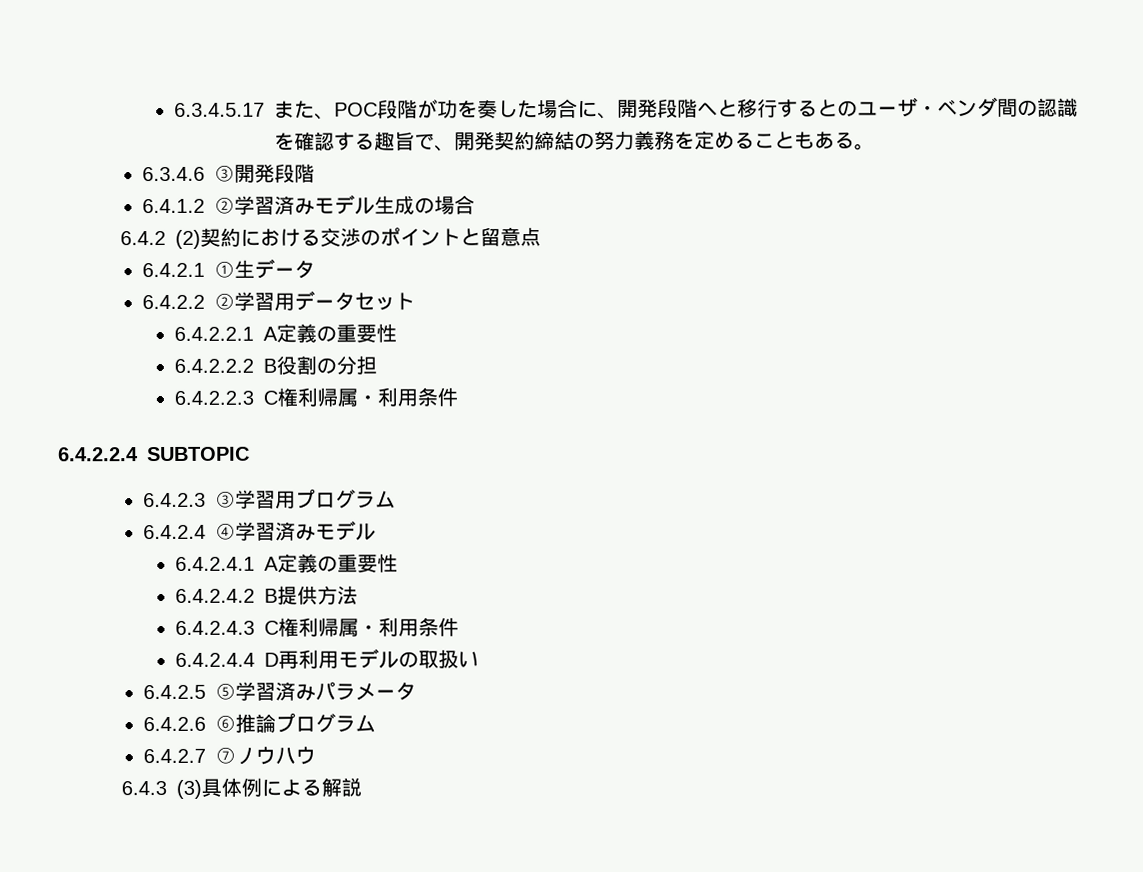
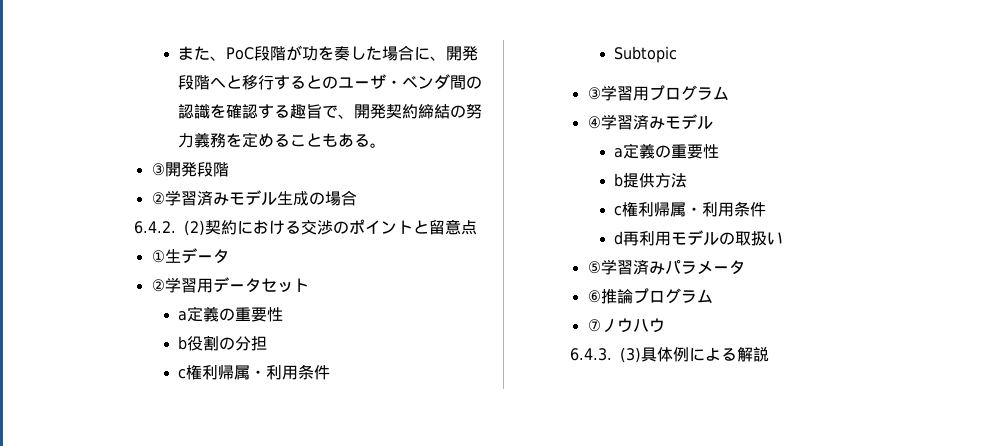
- 6.3.4.5.17また、POC段階が功を奏した場合に、開発段階へと移行するとのユーザ・ベンダ間の認識を確認する趣旨で、開発契約締結の努力義務を定めることもある。
+ また、PoC段階が功を奏した場合に、開発段階へと移行するとのユーザ・ベンダ間の認識を確認する趣旨で、開発契約締結の努力義務を定めることもある。
- 6.3.4.6 ③開発段階
+ ③開発段階
- 6.4.1.2 ②学習済みモデル生成の場合
+ ②学習済みモデル生成の場合
- 6.4.2 (2)契約における交渉のポイントと留意点
+ 6.4.2. (2)契約における交渉のポイントと留意点
- 6.4.2.1 ①生データ
+ ①生データ
- 6.4.2.2 ②学習用データセット
- 6.4.2.2.1 A定義の重要性
- 6.4.2.2.2 B役割の分担
- 6.4.2.2.3 C権利帰属・利用条件
- 6.4.2.2.4 SUBTOPIC
- 6.4.2.3 ③学習用プログラム
+ ②学習用データセット
+ a定義の重要性
+ b役割の分担
+ c権利帰属・利用条件
+ Subtopic
+ ③学習用プログラム
- 6.4.2.4 ④学習済みモデル
- 6.4.2.4.1 A定義の重要性
- 6.4.2.4.2 B提供方法
- 6.4.2.4.3 C権利帰属・利用条件
- 6.4.2.4.4 D再利用モデルの取扱い
+ ④学習済みモデル
+ a定義の重要性
+ b提供方法
+ c権利帰属・利用条件
+ d再利用モデルの取扱い
- 6.4.2.5 ⑤学習済みパラメータ
+ ⑤学習済みパラメータ
- 6.4.2.6 ⑥推論プログラム
+ ⑥推論プログラム
- 6.4.2.7 ⑦ノウハウ
+ ⑦ノウハウ
- 6.4.3 (3)具体例による解説
+ 6.4.3. (3)具体例による解説

